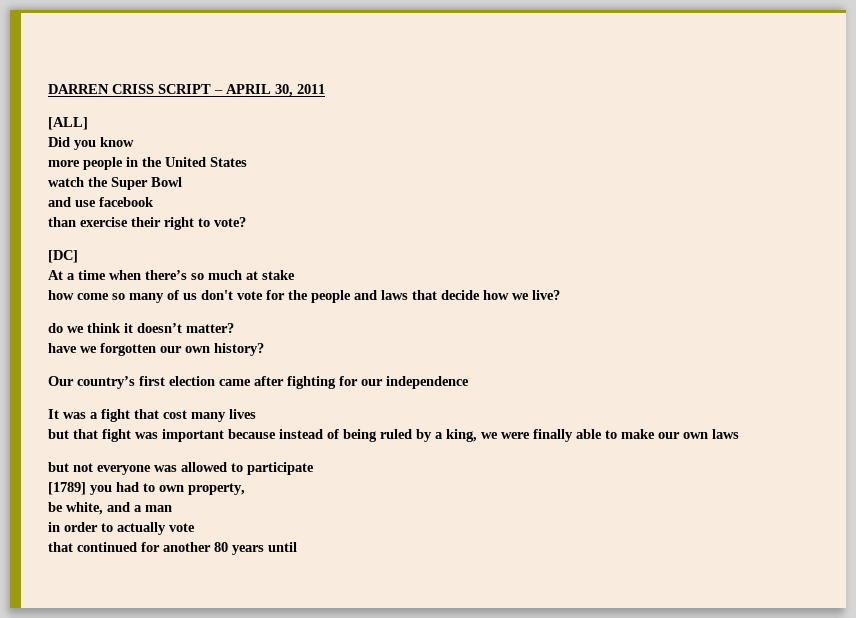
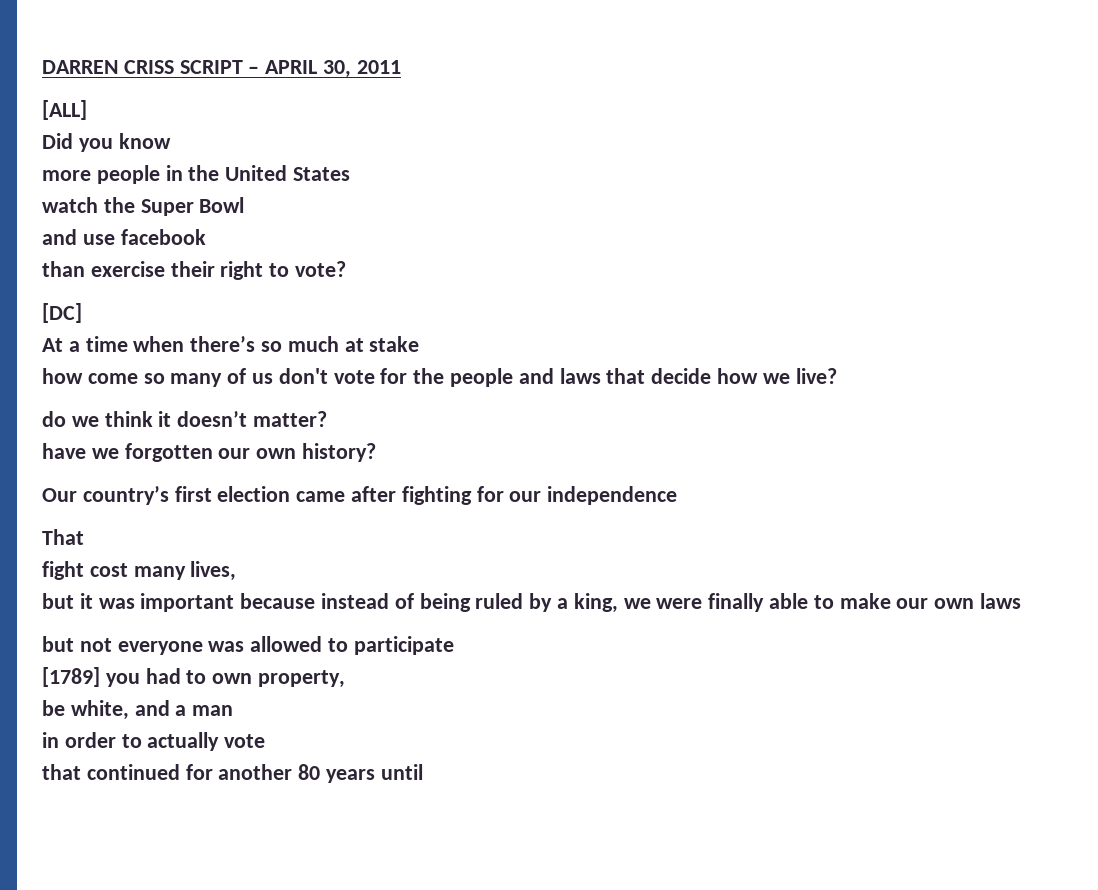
- It was a fight that cost many lives
- but that fight was important because instead of being ruled by a king, we were finally able to make our own laws
+ That
+ fight cost many lives,
+ but it was important because instead of being ruled by a king, we were finally able to make our own laws

